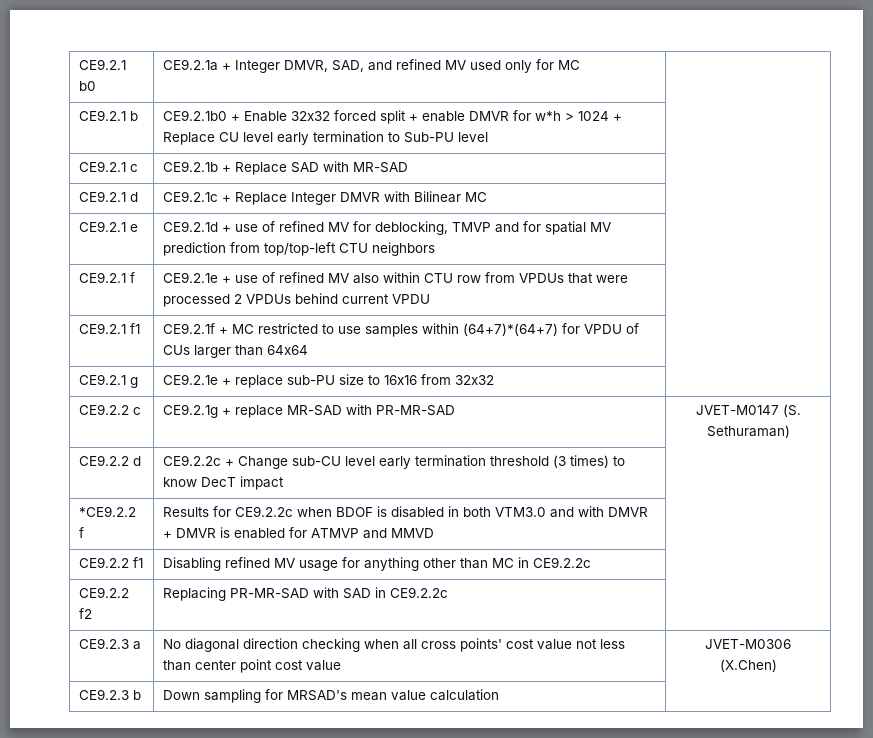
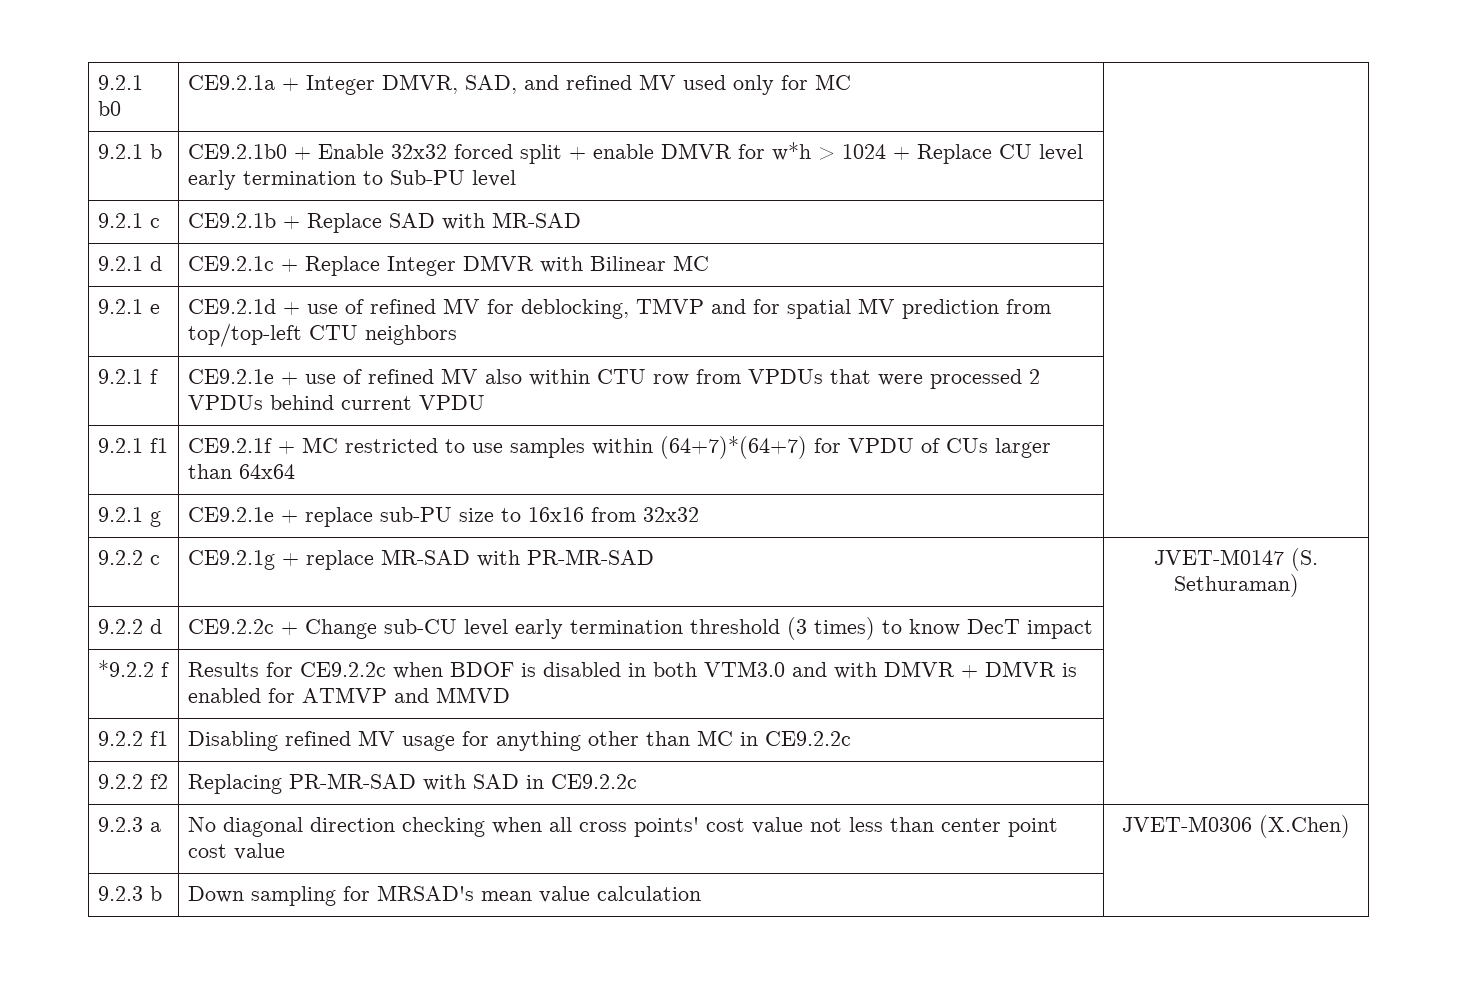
- CE9.2.1 b0 | CE9.2.1a + Integer DMVR, SAD, and refined MV used only for MC |
+ 9.2.1 b0 | CE9.2.1a + Integer DMVR, SAD, and refined MV used only for MC |
- CE9.2.1 b | CE9.2.1b0 + Enable 32x32 forced split + enable DMVR for w*h > 1024 + Replace CU level early termination to Sub-PU level |
+ 9.2.1 b | CE9.2.1b0 + Enable 32x32 forced split + enable DMVR for w*h > 1024 + Replace CU level early termination to Sub-PU level |
- CE9.2.1 c | CE9.2.1b + Replace SAD with MR-SAD |
+ 9.2.1 c | CE9.2.1b + Replace SAD with MR-SAD |
- CE9.2.1 d | CE9.2.1c + Replace Integer DMVR with Bilinear MC |
+ 9.2.1 d | CE9.2.1c + Replace Integer DMVR with Bilinear MC |
- CE9.2.1 e | CE9.2.1d + use of refined MV for deblocking, TMVP and for spatial MV prediction from top/top-left CTU neighbors |
+ 9.2.1 e | CE9.2.1d + use of refined MV for deblocking, TMVP and for spatial MV prediction from top/top-left CTU neighbors |
- CE9.2.1 f | CE9.2.1e + use of refined MV also within CTU row from VPDUs that were processed 2 VPDUs behind current VPDU |
+ 9.2.1 f | CE9.2.1e + use of refined MV also within CTU row from VPDUs that were processed 2 VPDUs behind current VPDU |
- CE9.2.1 f1 | CE9.2.1f + MC restricted to use samples within (64+7)*(64+7) for VPDU of CUs larger than 64x64 |
+ 9.2.1 f1 | CE9.2.1f + MC restricted to use samples within (64+7)*(64+7) for VPDU of CUs larger than 64x64 |
- CE9.2.1 g | CE9.2.1e + replace sub-PU size to 16x16 from 32x32 |
+ 9.2.1 g | CE9.2.1e + replace sub-PU size to 16x16 from 32x32 |
- CE9.2.2 c | CE9.2.1g + replace MR-SAD with PR-MR-SAD | JVET-M0147 (S. Sethuraman)
+ 9.2.2 c | CE9.2.1g + replace MR-SAD with PR-MR-SAD | JVET-M0147 (S. Sethuraman)
- CE9.2.2 d | CE9.2.2c + Change sub-CU level early termination threshold (3 times) to know DecT impact |
+ 9.2.2 d | CE9.2.2c + Change sub-CU level early termination threshold (3 times) to know DecT impact |
- *CE9.2.2 f | Results for CE9.2.2c when BDOF is disabled in both VTM3.0 and with DMVR + DMVR is enabled for ATMVP and MMVD |
+ *9.2.2 f | Results for CE9.2.2c when BDOF is disabled in both VTM3.0 and with DMVR + DMVR is enabled for ATMVP and MMVD |
- CE9.2.2 f1 | Disabling refined MV usage for anything other than MC in CE9.2.2c |
+ 9.2.2 f1 | Disabling refined MV usage for anything other than MC in CE9.2.2c |
- CE9.2.2 f2 | Replacing PR-MR-SAD with SAD in CE9.2.2c |
+ 9.2.2 f2 | Replacing PR-MR-SAD with SAD in CE9.2.2c |
- CE9.2.3 a | No diagonal direction checking when all cross points' cost value not less than center point cost value | JVET-M0306 (X.Chen)
+ 9.2.3 a | No diagonal direction checking when all cross points' cost value not less than center point cost value | JVET-M0306 (X.Chen)
- CE9.2.3 b | Down sampling for MRSAD's mean value calculation |
+ 9.2.3 b | Down sampling for MRSAD's mean value calculation |

